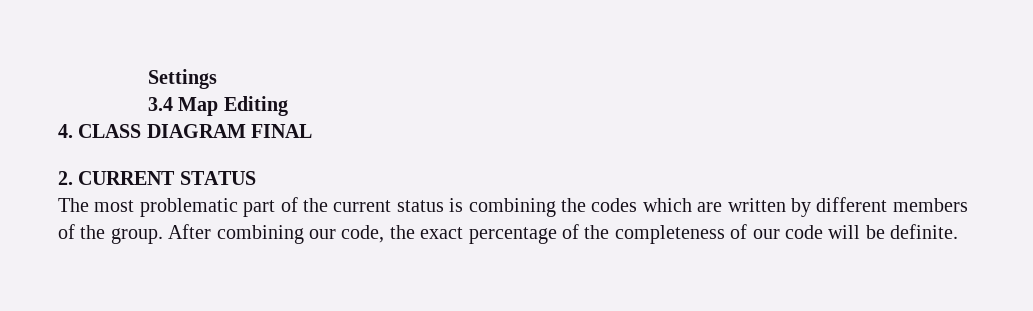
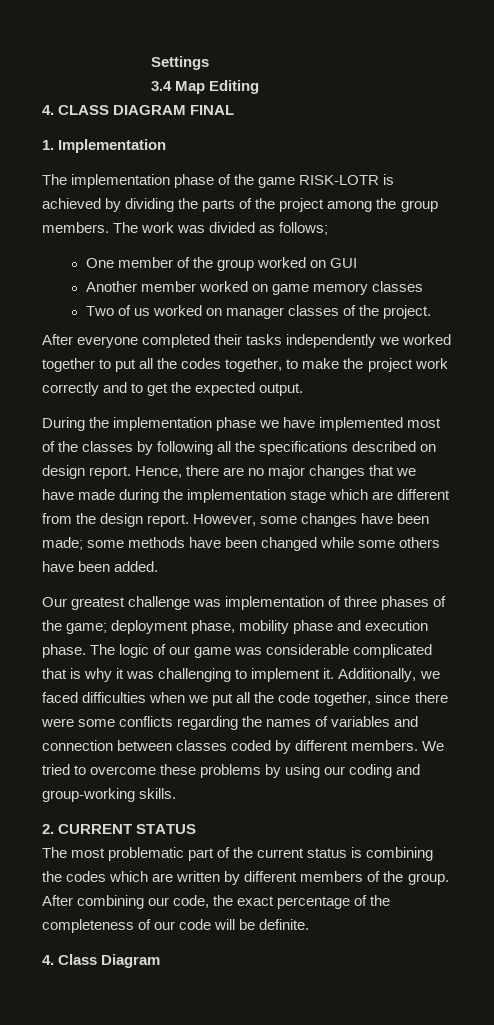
+ 1. Implementation
+ The implementation phase of the game RISK-LOTR is achieved by dividing the parts of the project among the group members. The work was divided as follows;
+ One member of the group worked on GUI
+ Another member worked on game memory classes
+ Two of us worked on manager classes of the project.
+ After everyone completed their tasks independently we worked together to put all the codes together, to make the project work correctly and to get the expected output.
+ During the implementation phase we have implemented most of the classes by following all the specifications described on design report. Hence, there are no major changes that we have made during the implementation stage which are different from the design report. However, some changes have been made; some methods have been changed while some others have been added.
+ Our greatest challenge was implementation of three phases of the game; deployment phase, mobility phase and execution phase. The logic of our game was considerable complicated that is why it was challenging to implement it. Additionally, we faced difficulties when we put all the code together, since there were some conflicts regarding the names of variables and connection between classes coded by different members. We tried to overcome these problems by using our coding and group-working skills.
+ 4. Class Diagram

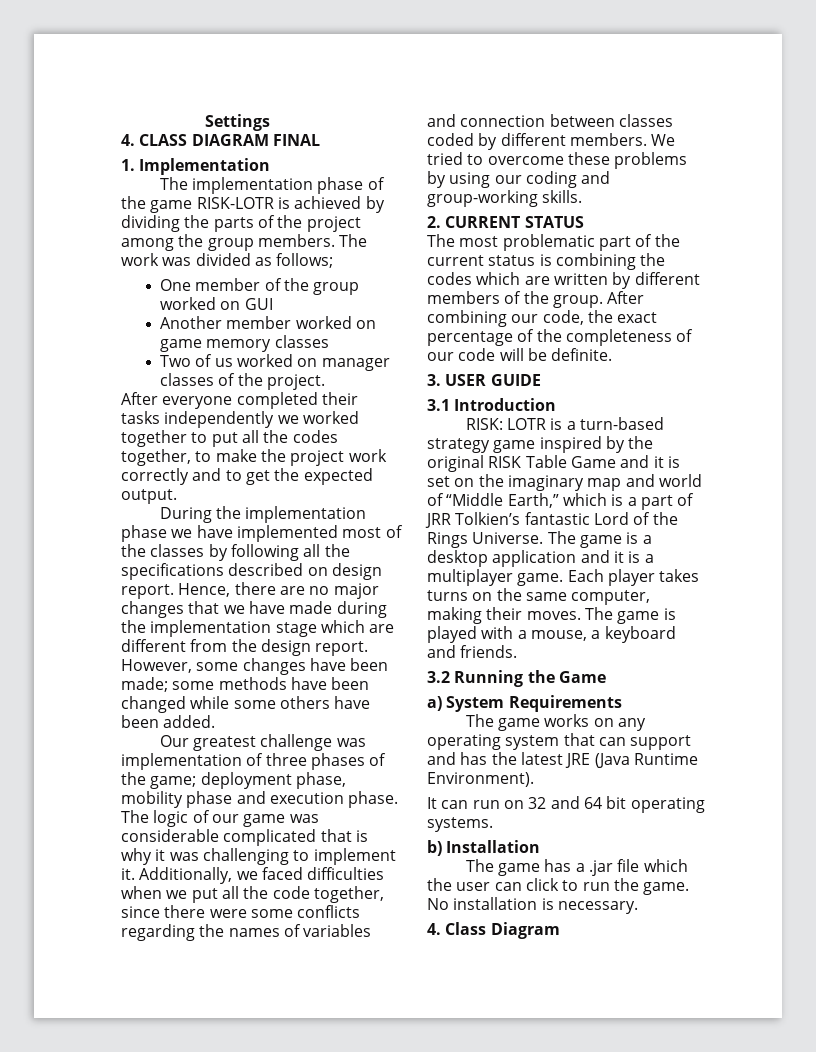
- 3.4 Map Editing
+ 3. USER GUIDE
+ 3.1 Introduction
+ RISK: LOTR is a turn-based strategy game inspired by the original RISK Table Game and it is set on the imaginary map and world of “Middle Earth,” which is a part of JRR Tolkien’s fantastic Lord of the Rings Universe. The game is a desktop application and it is a multiplayer game. Each player takes turns on the same computer, making their moves. The game is played with a mouse, a keyboard and friends.
+ 3.2 Running the Game
+ a) System Requirements
+ The game works on any operating system that can support and has the latest JRE (Java Runtime Environment).
+ It can run on 32 and 64 bit operating systems.
+ b) Installation
+ The game has a .jar file which the user can click to run the game. No installation is necessary.

